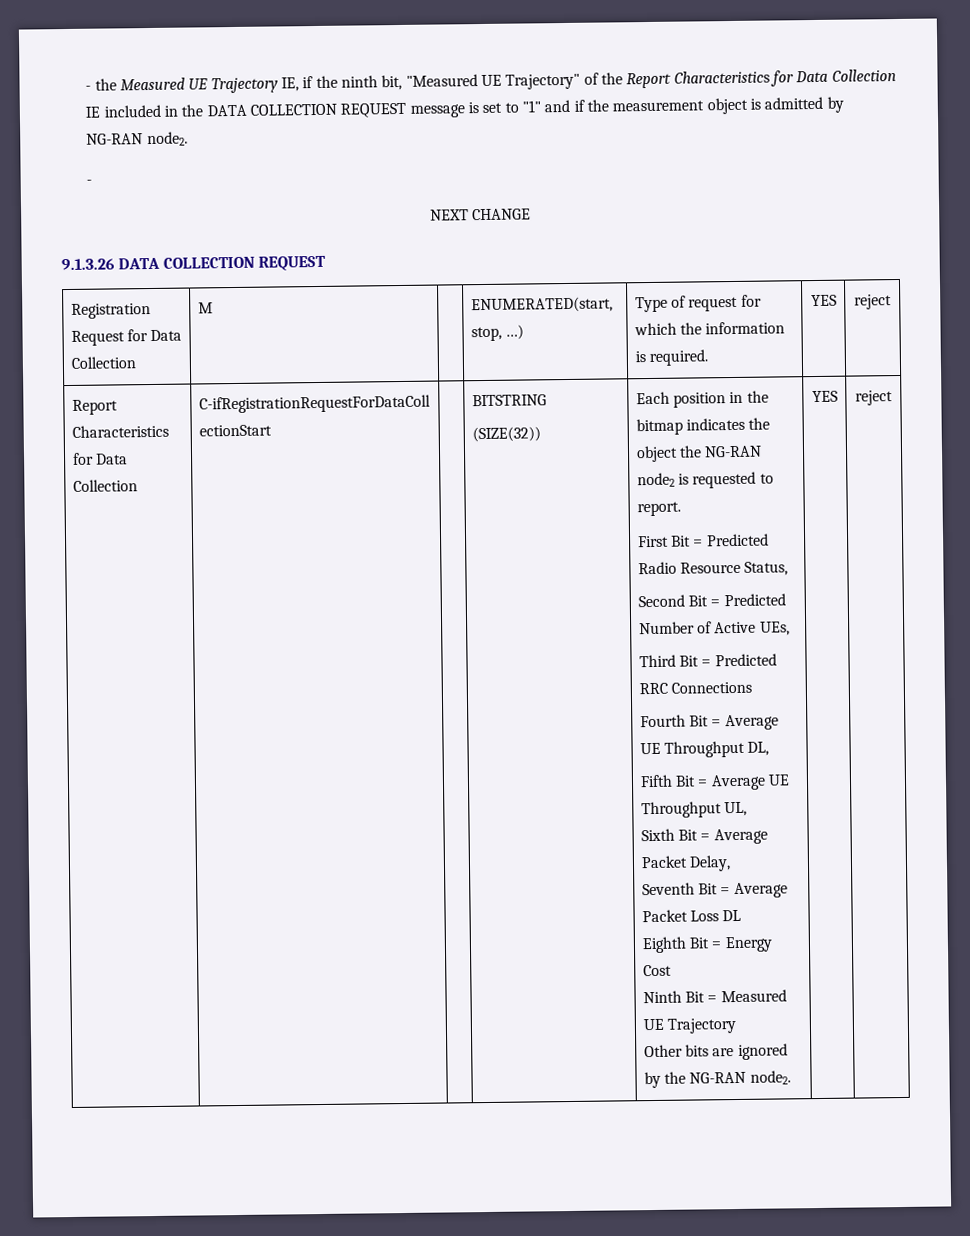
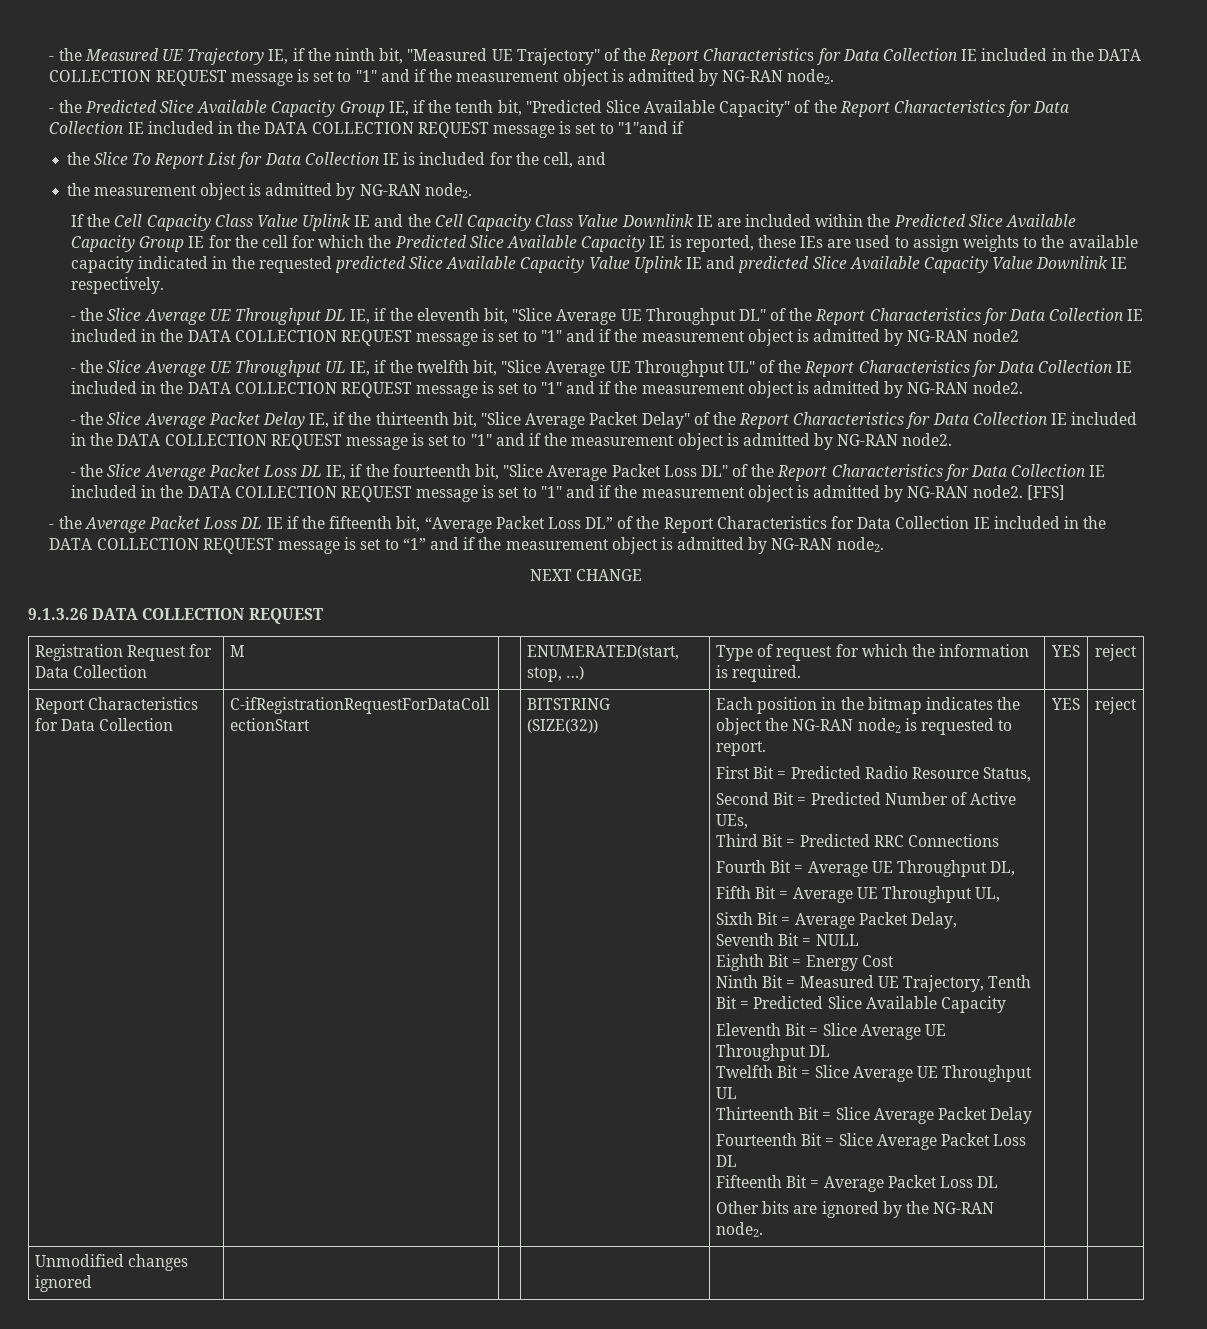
  - the Measured UE Trajectory IE, if the ninth bit, "Measured UE Trajectory" of the Report Characteristics for Data Collection IE included in the DATA COLLECTION REQUEST message is set to "1" and if the measurement object is admitted by NG-RAN node2.
- -
+ - the Predicted Slice Available Capacity Group IE, if the tenth bit, "Predicted Slice Available Capacity" of the Report Characteristics for Data Collection IE included in the DATA COLLECTION REQUEST message is set to "1"and if
+ the Slice To Report List for Data Collection IE is included for the cell, and
+ the measurement object is admitted by NG-RAN node2.
+ If the Cell Capacity Class Value Uplink IE and the Cell Capacity Class Value Downlink IE are included within the Predicted Slice Available Capacity Group IE for the cell for which the Predicted Slice Available Capacity IE is reported, these IEs are used to assign weights to the available capacity indicated in the requested predicted Slice Available Capacity Value Uplink IE and predicted Slice Available Capacity Value Downlink IE respectively.
+ - the Slice Average UE Throughput DL IE, if the eleventh bit, "Slice Average UE Throughput DL" of the Report Characteristics for Data Collection IE included in the DATA COLLECTION REQUEST message is set to "1" and if the measurement object is admitted by NG-RAN node2
+ - the Slice Average UE Throughput UL IE, if the twelfth bit, "Slice Average UE Throughput UL" of the Report Characteristics for Data Collection IE included in the DATA COLLECTION REQUEST message is set to "1" and if the measurement object is admitted by NG-RAN node2.
+ - the Slice Average Packet Delay IE, if the thirteenth bit, "Slice Average Packet Delay" of the Report Characteristics for Data Collection IE included in the DATA COLLECTION REQUEST message is set to "1" and if the measurement object is admitted by NG-RAN node2.
+ - the Slice Average Packet Loss DL IE, if the fourteenth bit, "Slice Average Packet Loss DL" of the Report Characteristics for Data Collection IE included in the DATA COLLECTION REQUEST message is set to "1" and if the measurement object is admitted by NG-RAN node2. [FFS]
+ - the Average Packet Loss DL IE if the fifteenth bit, “Average Packet Loss DL” of the Report Characteristics for Data Collection IE included in the DATA COLLECTION REQUEST message is set to “1” and if the measurement object is admitted by NG-RAN node2.
- Seventh Bit = Average Packet Loss DL
+ Seventh Bit = NULL
- Ninth Bit = Measured UE Trajectory
+ Ninth Bit = Measured UE Trajectory, Tenth Bit = Predicted Slice Available Capacity
+ Eleventh Bit = Slice Average UE Throughput DL
+ Twelfth Bit = Slice Average UE Throughput UL
+ Thirteenth Bit = Slice Average Packet Delay
+ Fourteenth Bit = Slice Average Packet Loss DL
+ Fifteenth Bit = Average Packet Loss DL
+ Unmodified changes ignored | | | | | |

